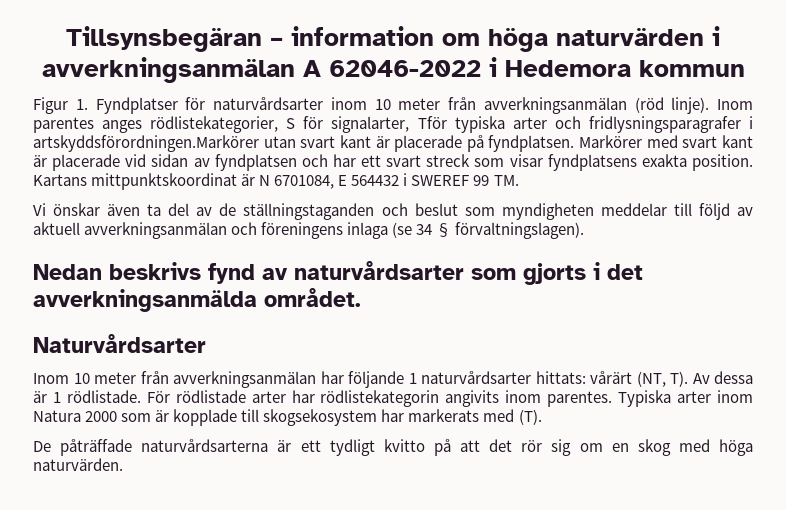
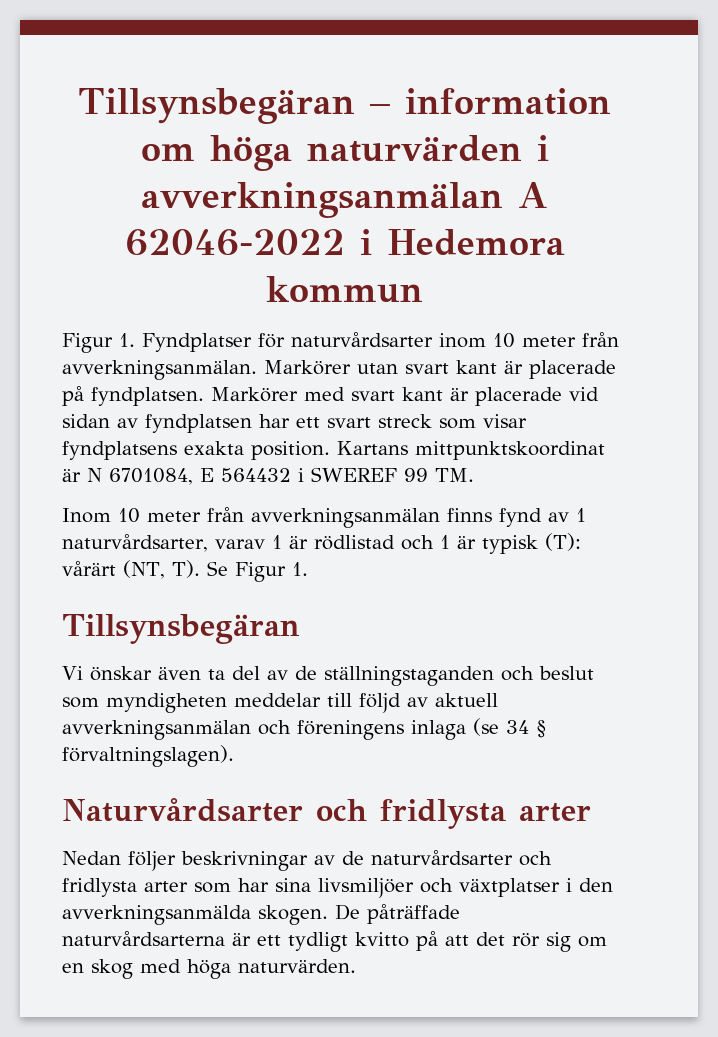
- Figur 1. Fyndplatser för naturvårdsarter inom 10 meter från avverkningsanmälan (röd linje). Inom parentes anges rödlistekategorier, S för signalarter, Tför typiska arter och fridlysningsparagrafer i artskyddsförordningen.Markörer utan svart kant är placerade på fyndplatsen.
+ Figur 1. Fyndplatser för naturvårdsarter inom 10 meter från avverkningsanmälan. Markörer utan svart kant är placerade på fyndplatsen.
- Markörer med svart kant är placerade vid sidan av fyndplatsen och har ett svart streck som visar fyndplatsens exakta position.
+ Markörer med svart kant är placerade vid sidan av fyndplatsen har ett svart streck som visar fyndplatsens exakta position.
+ Inom 10 meter från avverkningsanmälan finns fynd av 1 naturvårdsarter, varav 1 är rödlistad och 1 är typisk (T): vårärt (NT, T). Se Figur 1.
+ Tillsynsbegäran
- Nedan beskrivs fynd av naturvårdsarter som gjorts i det avverkningsanmälda området.
- Naturvårdsarter
- Inom 10 meter från avverkningsanmälan har följande 1 naturvårdsarter hittats: vårärt (NT, T). Av dessa är 1 rödlistade. För rödlistade arter har rödlistekategorin angivits inom parentes. Typiska arter inom Natura 2000 som är kopplade till skogsekosystem har markerats med (T).
- De påträffade naturvårdsarterna är ett tydligt kvitto på att det rör sig om en skog med höga naturvärden.
+ Naturvårdsarter och fridlysta arter
+ Nedan följer beskrivningar av de naturvårdsarter och fridlysta arter som har sina livsmiljöer och växtplatser i den avverkningsanmälda skogen. De påträffade naturvårdsarterna är ett tydligt kvitto på att det rör sig om en skog med höga naturvärden.

